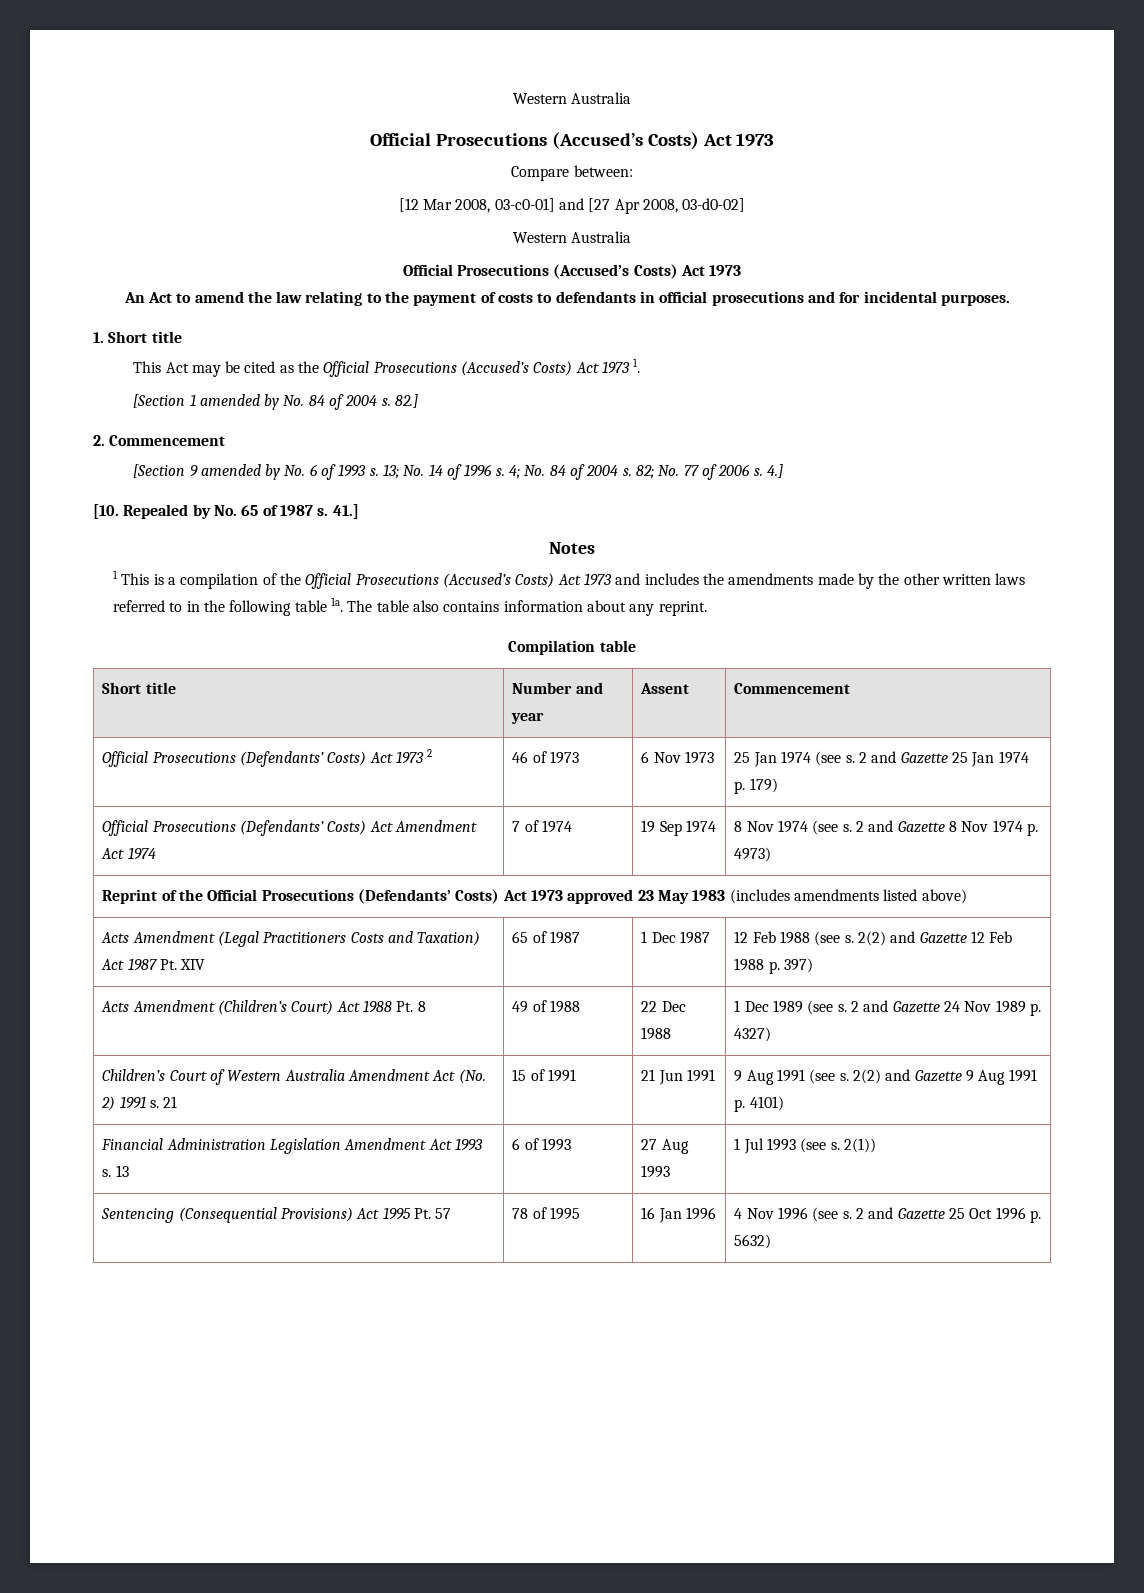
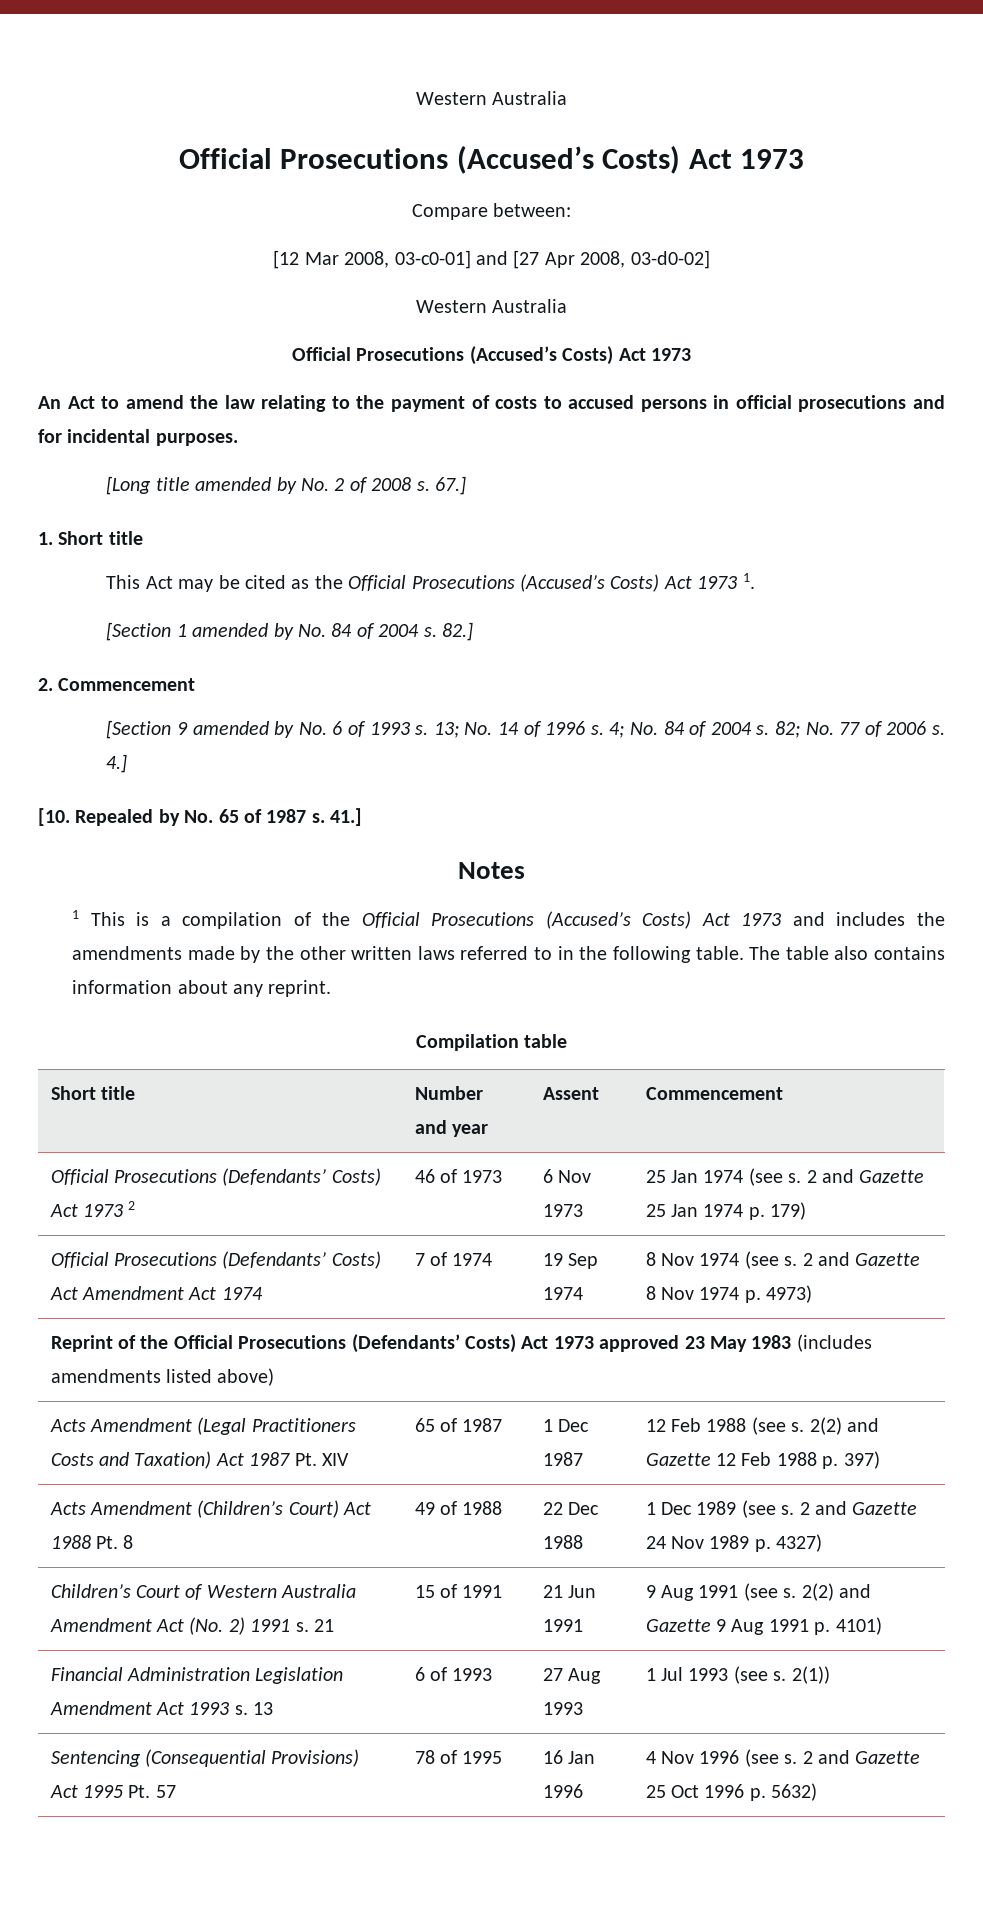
- An Act to amend the law relating to the payment of costs to defendants in official prosecutions and for incidental purposes.
+ An Act to amend the law relating to the payment of costs to accused persons in official prosecutions and for incidental purposes.
+ [Long title amended by No. 2 of 2008 s. 67.]
- 1 This is a compilation of the Official Prosecutions (Accused’s Costs) Act 1973 and includes the amendments made by the other written laws referred to in the following table 1a.
+ 1 This is a compilation of the Official Prosecutions (Accused’s Costs) Act 1973 and includes the amendments made by the other written laws referred to in the following table.

